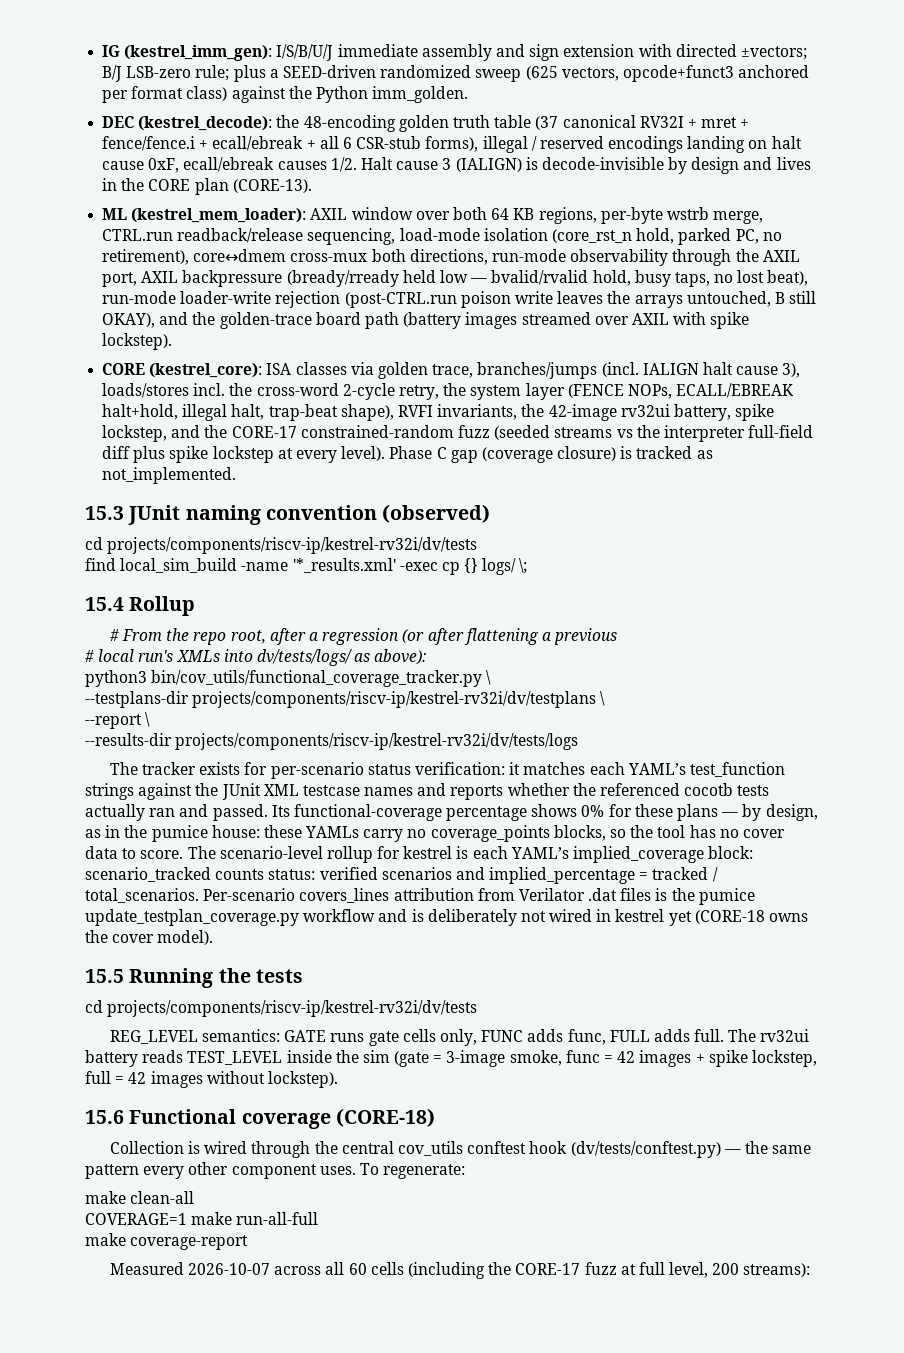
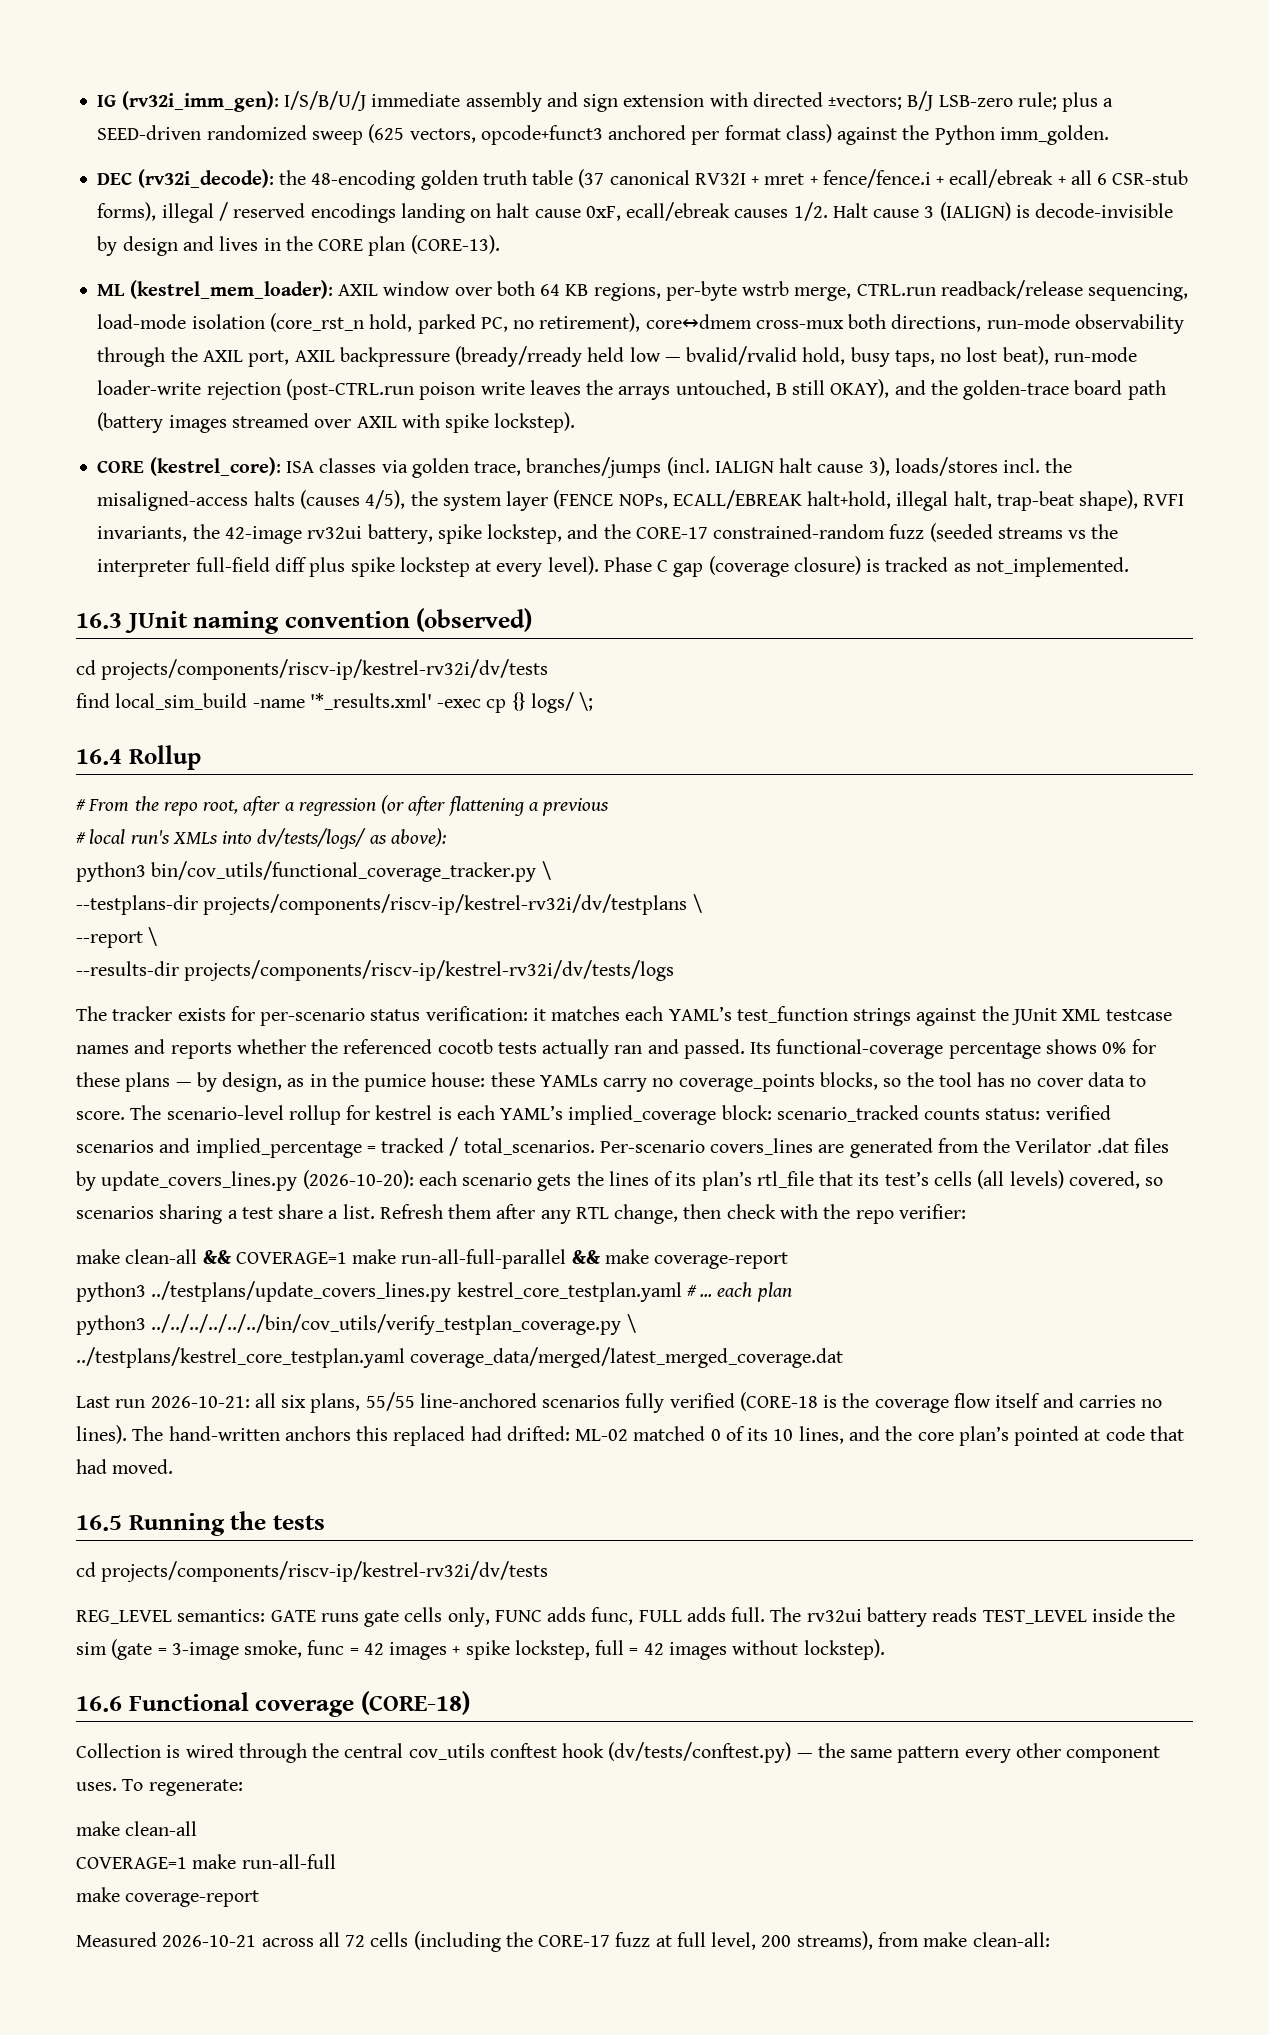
- IG (kestrel_imm_gen): I/S/B/U/J immediate assembly and sign extension with directed ±vectors; B/J LSB-zero rule; plus a SEED-driven randomized sweep (625 vectors, opcode+funct3 anchored per format class) against the Python imm_golden.
+ IG (rv32i_imm_gen): I/S/B/U/J immediate assembly and sign extension with directed ±vectors; B/J LSB-zero rule; plus a SEED-driven randomized sweep (625 vectors, opcode+funct3 anchored per format class) against the Python imm_golden.
- DEC (kestrel_decode): the 48-encoding golden truth table (37 canonical RV32I + mret + fence/fence.i + ecall/ebreak + all 6 CSR-stub forms), illegal / reserved encodings landing on halt cause 0xF, ecall/ebreak causes 1/2.
+ DEC (rv32i_decode): the 48-encoding golden truth table (37 canonical RV32I + mret + fence/fence.i + ecall/ebreak + all 6 CSR-stub forms), illegal / reserved encodings landing on halt cause 0xF, ecall/ebreak causes 1/2.
- CORE (kestrel_core): ISA classes via golden trace, branches/jumps (incl. IALIGN halt cause 3), loads/stores incl. the cross-word 2-cycle retry, the system layer (FENCE NOPs, ECALL/EBREAK halt+hold, illegal halt, trap-beat shape), RVFI invariants, the 42-image rv32ui battery, spike lockstep, and the CORE-17 constrained-random fuzz (seeded streams vs the interpreter full-field diff plus spike lockstep at every level).
+ CORE (kestrel_core): ISA classes via golden trace, branches/jumps (incl. IALIGN halt cause 3), loads/stores incl. the misaligned-access halts (causes 4/5), the system layer (FENCE NOPs, ECALL/EBREAK halt+hold, illegal halt, trap-beat shape), RVFI invariants, the 42-image rv32ui battery, spike lockstep, and the CORE-17 constrained-random fuzz (seeded streams vs the interpreter full-field diff plus spike lockstep at every level).
- 15.3 JUnit naming convention (observed)
+ 16.3 JUnit naming convention (observed)
- 15.4 Rollup
+ 16.4 Rollup
- Per-scenario covers_lines attribution from Verilator .dat files is the pumice update_testplan_coverage.py workflow and is deliberately not wired in kestrel yet (CORE-18 owns the cover model).
- 15.5 Running the tests
+ Per-scenario covers_lines are generated from the Verilator .dat files by update_covers_lines.py (2026-10-20): each scenario gets the lines of its plan’s rtl_file that its test’s cells (all levels) covered, so scenarios sharing a test share a list. Refresh them after any RTL change, then check with the repo verifier:
+ make clean-all && COVERAGE=1 make run-all-full-parallel && make coverage-report
+ python3 ../testplans/update_covers_lines.py kestrel_core_testplan.yaml # ... each plan
+ python3 ../../../../../../bin/cov_utils/verify_testplan_coverage.py \
+ ../testplans/kestrel_core_testplan.yaml coverage_data/merged/latest_merged_coverage.dat
+ Last run 2026-10-21: all six plans, 55/55 line-anchored scenarios fully verified (CORE-18 is the coverage flow itself and carries no lines). The hand-written anchors this replaced had drifted: ML-02 matched 0 of its 10 lines, and the core plan’s pointed at code that had moved.
+ 16.5 Running the tests
- 15.6 Functional coverage (CORE-18)
+ 16.6 Functional coverage (CORE-18)
- Measured 2026-10-07 across all 60 cells (including the CORE-17 fuzz at full level, 200 streams):
+ Measured 2026-10-21 across all 72 cells (including the CORE-17 fuzz at full level, 200 streams), from make clean-all:

